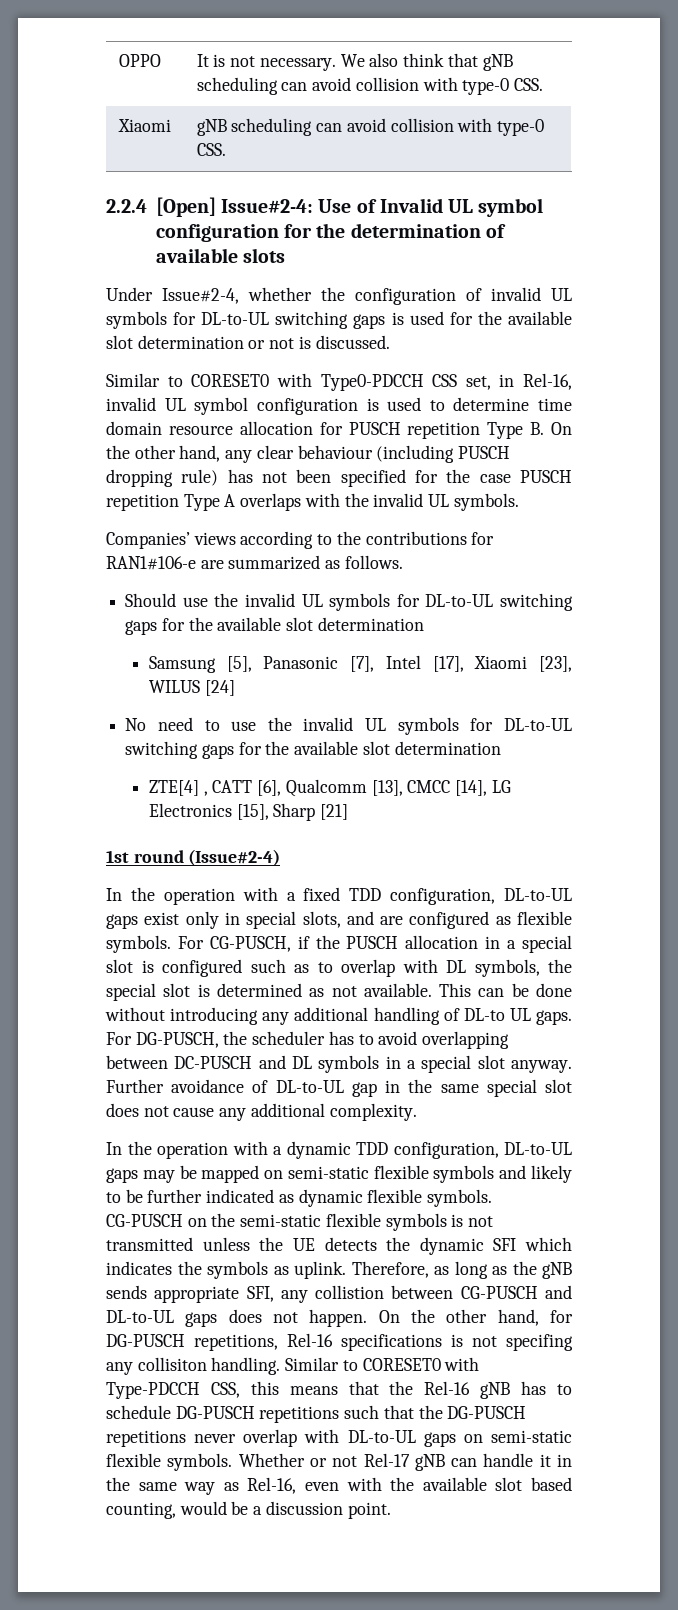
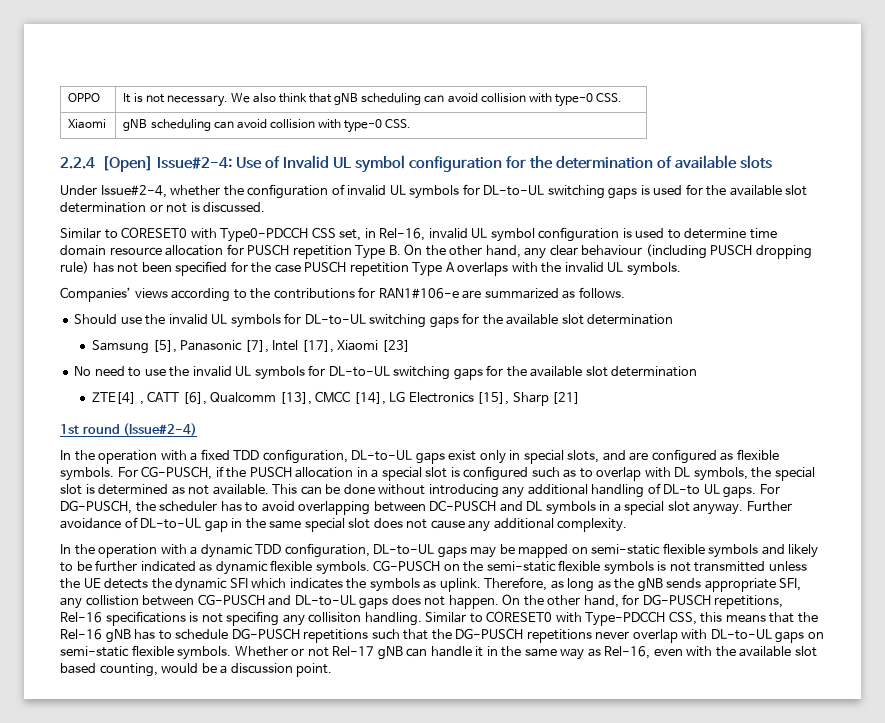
- Samsung [5], Panasonic [7], Intel [17], Xiaomi [23], WILUS [24]
+ Samsung [5], Panasonic [7], Intel [17], Xiaomi [23]

